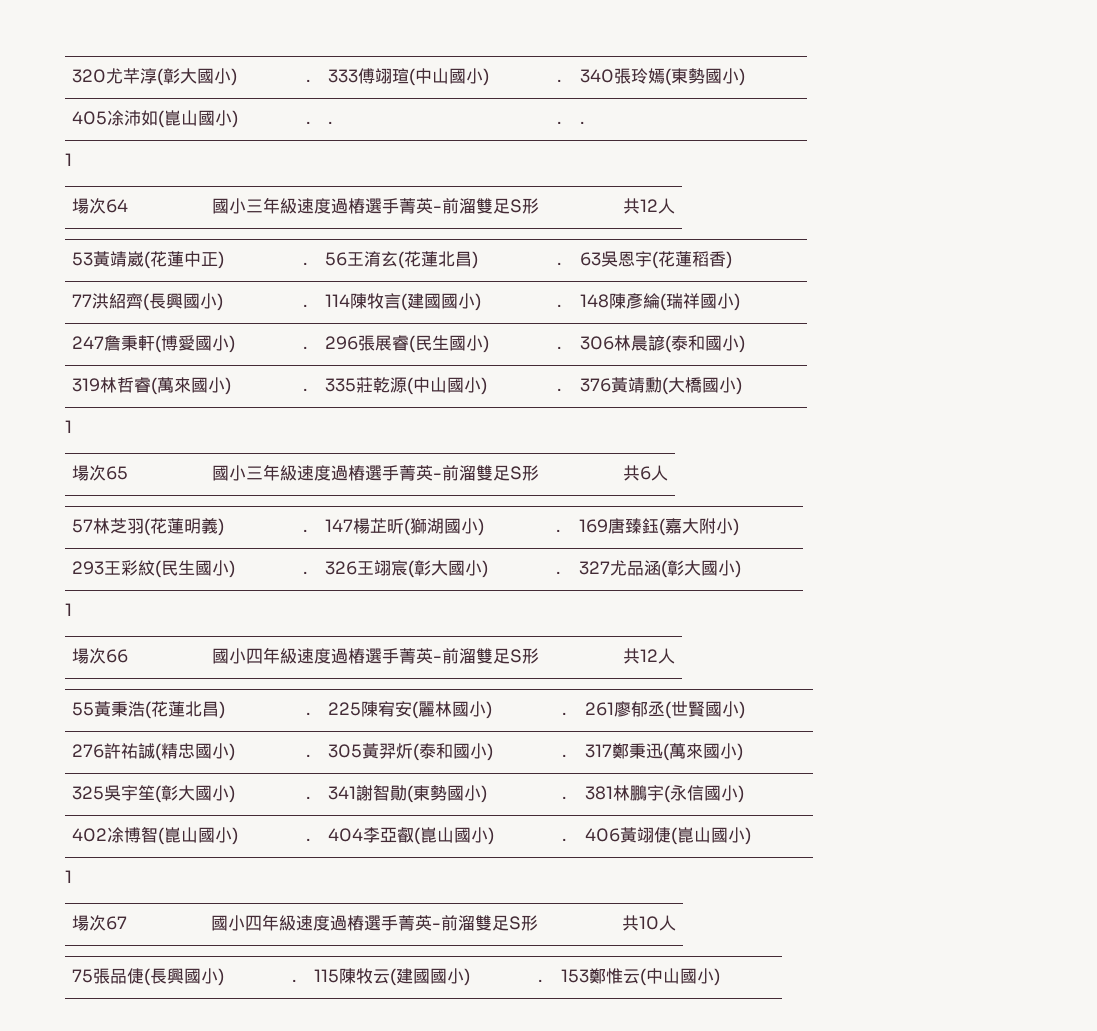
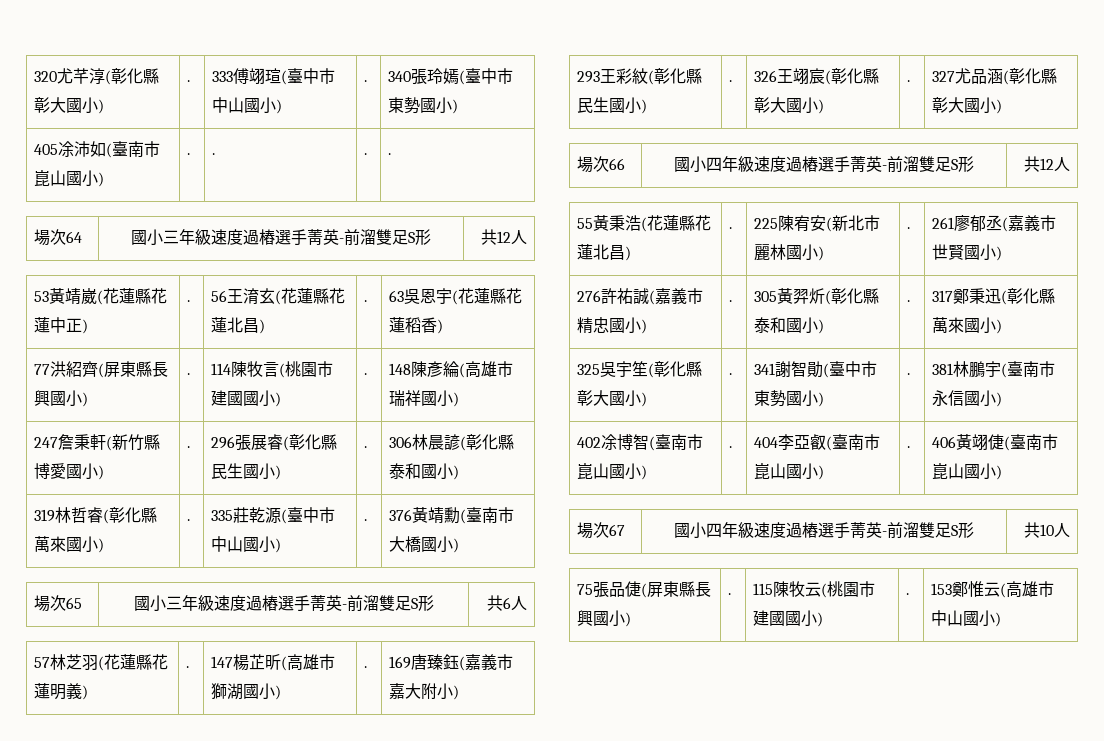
- 320尤芊淳(彰大國小) | . | 333傅翊瑄(中山國小) | . | 340張玲嫣(東勢國小)
+ 320尤芊淳(彰化縣彰大國小) | . | 333傅翊瑄(臺中市中山國小) | . | 340張玲嫣(臺中市東勢國小)
- 405凃沛如(崑山國小) | . | . | . | .
- 1
+ 405凃沛如(臺南市崑山國小) | . | . | . | .
- 53黃靖崴(花蓮中正) | . | 56王淯玄(花蓮北昌) | . | 63吳恩宇(花蓮稻香)
+ 53黃靖崴(花蓮縣花蓮中正) | . | 56王淯玄(花蓮縣花蓮北昌) | . | 63吳恩宇(花蓮縣花蓮稻香)
- 77洪紹齊(長興國小) | . | 114陳牧言(建國國小) | . | 148陳彥綸(瑞祥國小)
+ 77洪紹齊(屏東縣長興國小) | . | 114陳牧言(桃園市建國國小) | . | 148陳彥綸(高雄市瑞祥國小)
- 247詹秉軒(博愛國小) | . | 296張展睿(民生國小) | . | 306林晨諺(泰和國小)
+ 247詹秉軒(新竹縣博愛國小) | . | 296張展睿(彰化縣民生國小) | . | 306林晨諺(彰化縣泰和國小)
- 319林哲睿(萬來國小) | . | 335莊乾源(中山國小) | . | 376黃靖勳(大橋國小)
- 1
+ 319林哲睿(彰化縣萬來國小) | . | 335莊乾源(臺中市中山國小) | . | 376黃靖勳(臺南市大橋國小)
- 57林芝羽(花蓮明義) | . | 147楊芷昕(獅湖國小) | . | 169唐臻鈺(嘉大附小)
+ 57林芝羽(花蓮縣花蓮明義) | . | 147楊芷昕(高雄市獅湖國小) | . | 169唐臻鈺(嘉義市嘉大附小)
- 293王彩紋(民生國小) | . | 326王翊宸(彰大國小) | . | 327尤品涵(彰大國小)
- 1
+ 293王彩紋(彰化縣民生國小) | . | 326王翊宸(彰化縣彰大國小) | . | 327尤品涵(彰化縣彰大國小)
- 55黃秉浩(花蓮北昌) | . | 225陳宥安(麗林國小) | . | 261廖郁丞(世賢國小)
+ 55黃秉浩(花蓮縣花蓮北昌) | . | 225陳宥安(新北市麗林國小) | . | 261廖郁丞(嘉義市世賢國小)
- 276許祐誠(精忠國小) | . | 305黃羿炘(泰和國小) | . | 317鄭秉迅(萬來國小)
+ 276許祐誠(嘉義市精忠國小) | . | 305黃羿炘(彰化縣泰和國小) | . | 317鄭秉迅(彰化縣萬來國小)
- 325吳宇笙(彰大國小) | . | 341謝智勛(東勢國小) | . | 381林鵬宇(永信國小)
+ 325吳宇笙(彰化縣彰大國小) | . | 341謝智勛(臺中市東勢國小) | . | 381林鵬宇(臺南市永信國小)
- 402凃博智(崑山國小) | . | 404李亞叡(崑山國小) | . | 406黃翊倢(崑山國小)
- 1
+ 402凃博智(臺南市崑山國小) | . | 404李亞叡(臺南市崑山國小) | . | 406黃翊倢(臺南市崑山國小)
- 75張品倢(長興國小) | . | 115陳牧云(建國國小) | . | 153鄭惟云(中山國小)
+ 75張品倢(屏東縣長興國小) | . | 115陳牧云(桃園市建國國小) | . | 153鄭惟云(高雄市中山國小)

